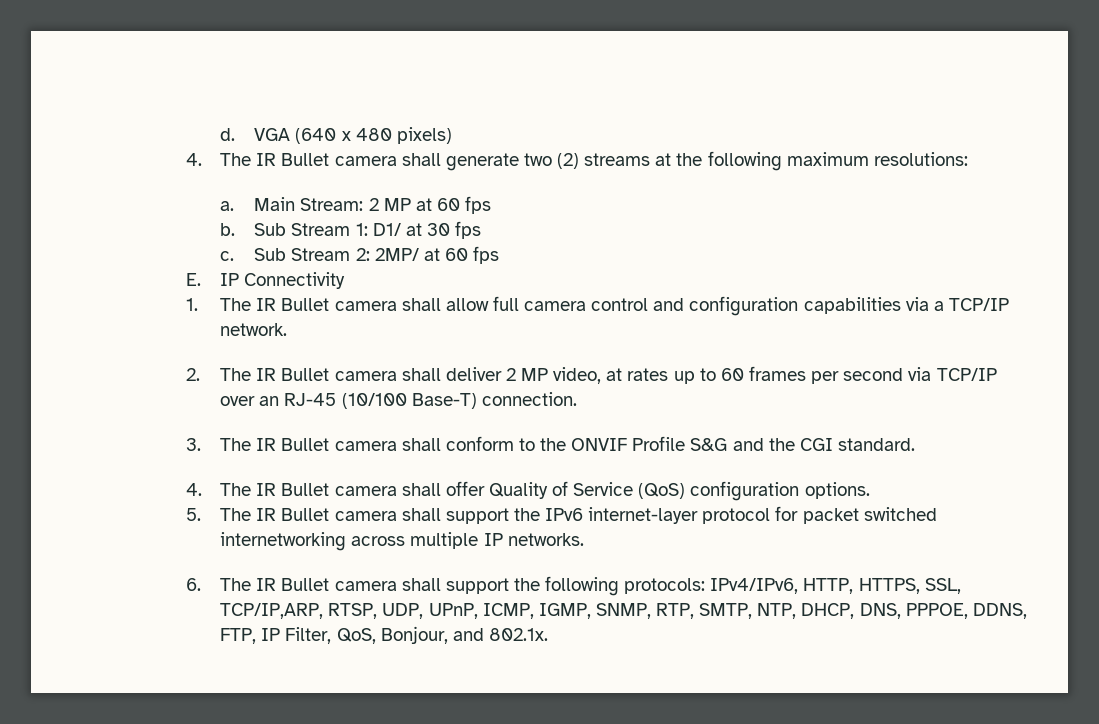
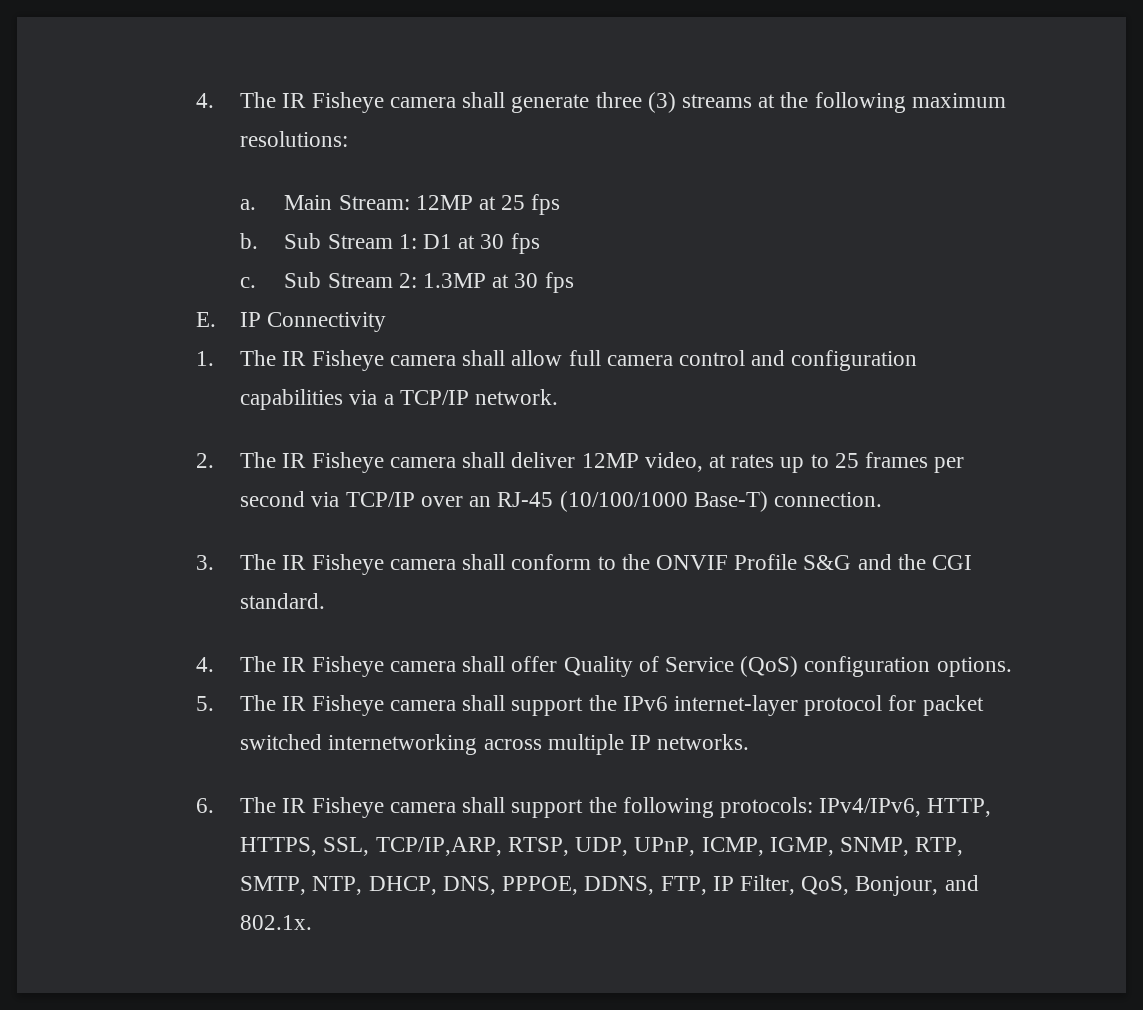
- d. VGA (640 x 480 pixels)
- 4. The IR Bullet camera shall generate two (2) streams at the following maximum resolutions:
+ 4. The IR Fisheye camera shall generate three (3) streams at the following maximum resolutions:
- Main Stream: 2 MP at 60 fps
+ Main Stream: 12MP at 25 fps
- Sub Stream 1: D1/ at 30 fps
+ Sub Stream 1: D1 at 30 fps
- Sub Stream 2: 2MP/ at 60 fps
+ Sub Stream 2: 1.3MP at 30 fps
- 1. The IR Bullet camera shall allow full camera control and configuration capabilities via a TCP/IP network.
+ 1. The IR Fisheye camera shall allow full camera control and configuration capabilities via a TCP/IP network.
- 2. The IR Bullet camera shall deliver 2 MP video, at rates up to 60 frames per second via TCP/IP over an RJ-45 (10/100 Base-T) connection.
+ 2. The IR Fisheye camera shall deliver 12MP video, at rates up to 25 frames per second via TCP/IP over an RJ-45 (10/100/1000 Base-T) connection.
- 3. The IR Bullet camera shall conform to the ONVIF Profile S&G and the CGI standard.
+ 3. The IR Fisheye camera shall conform to the ONVIF Profile S&G and the CGI standard.
- 4. The IR Bullet camera shall offer Quality of Service (QoS) configuration options.
+ 4. The IR Fisheye camera shall offer Quality of Service (QoS) configuration options.
- 5. The IR Bullet camera shall support the IPv6 internet-layer protocol for packet switched internetworking across multiple IP networks.
+ 5. The IR Fisheye camera shall support the IPv6 internet-layer protocol for packet switched internetworking across multiple IP networks.
- 6. The IR Bullet camera shall support the following protocols: IPv4/IPv6, HTTP, HTTPS, SSL, TCP/IP,ARP, RTSP, UDP, UPnP, ICMP, IGMP, SNMP, RTP, SMTP, NTP, DHCP, DNS, PPPOE, DDNS, FTP, IP Filter, QoS, Bonjour, and 802.1x.
+ 6. The IR Fisheye camera shall support the following protocols: IPv4/IPv6, HTTP, HTTPS, SSL, TCP/IP,ARP, RTSP, UDP, UPnP, ICMP, IGMP, SNMP, RTP, SMTP, NTP, DHCP, DNS, PPPOE, DDNS, FTP, IP Filter, QoS, Bonjour, and 802.1x.

